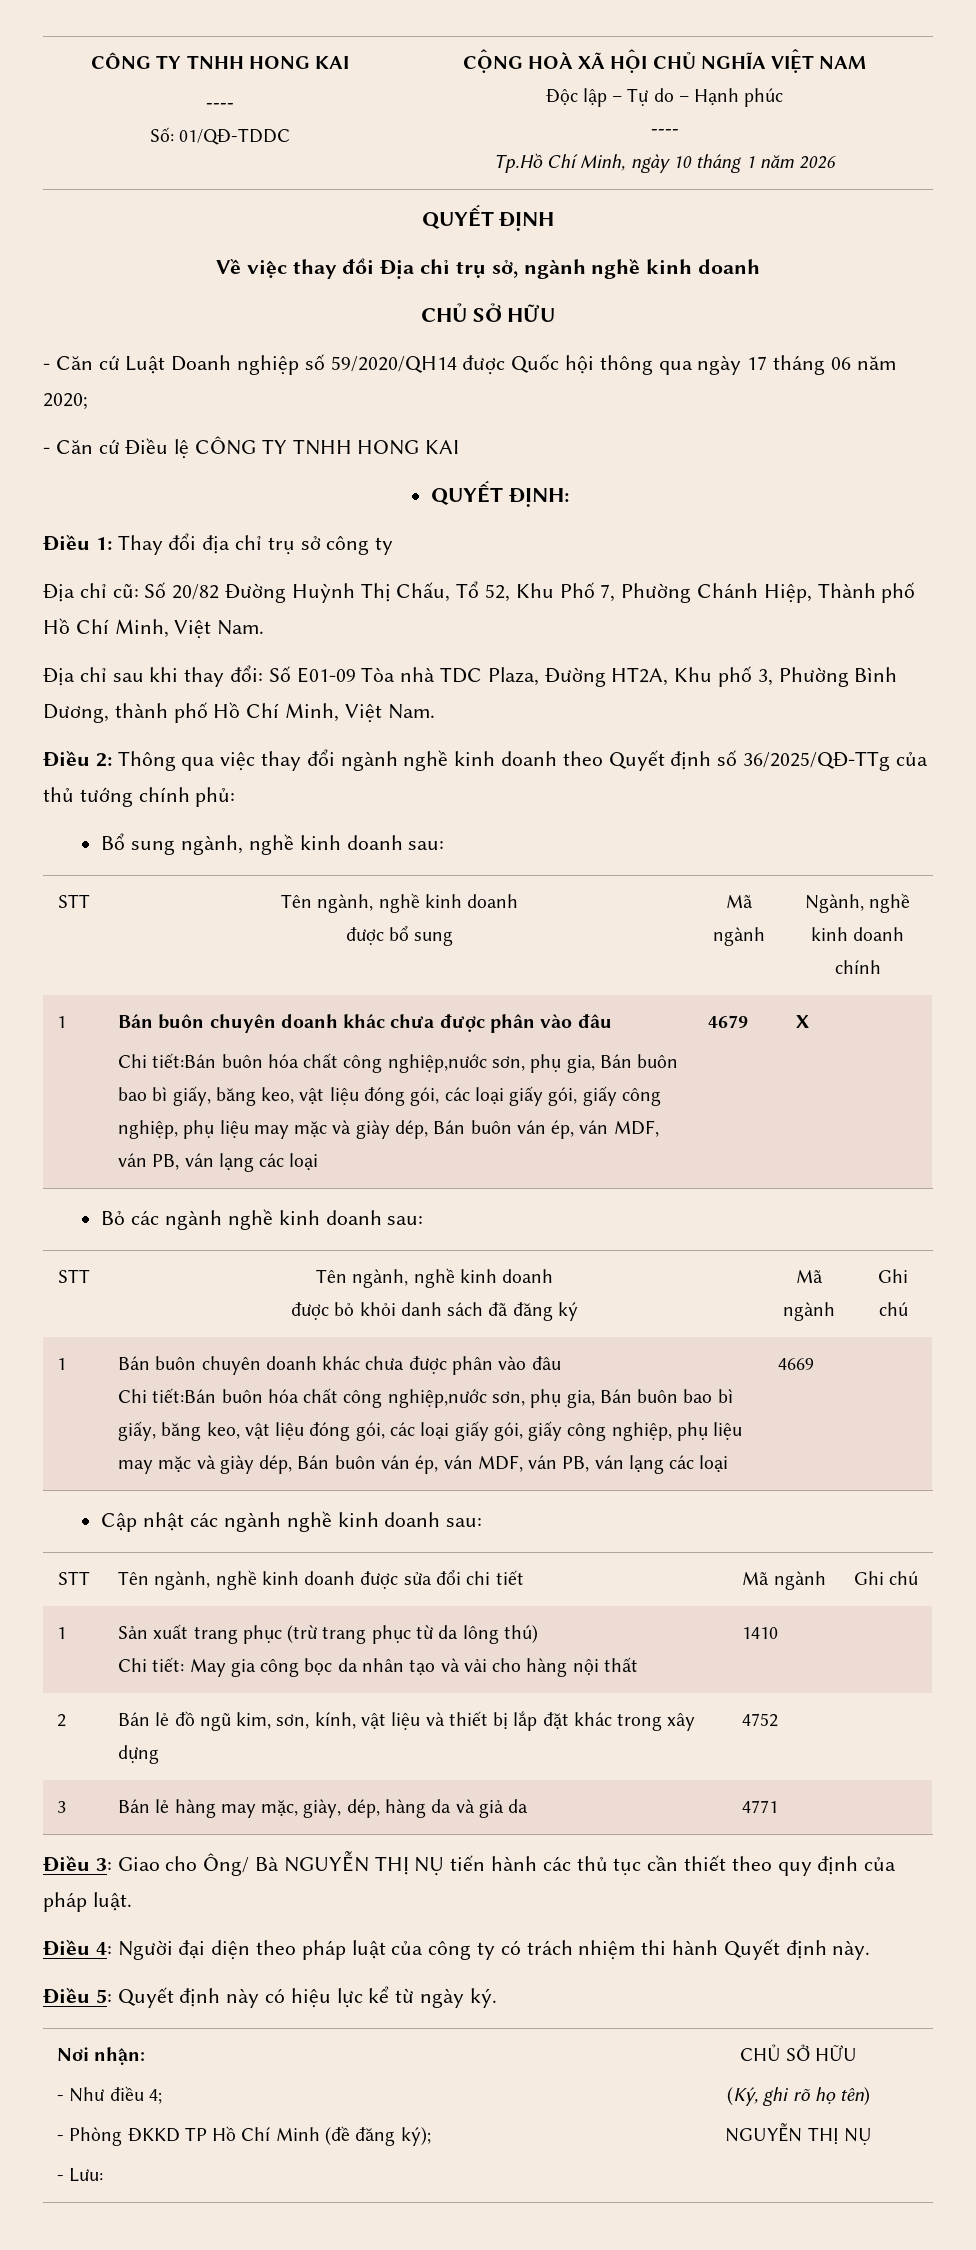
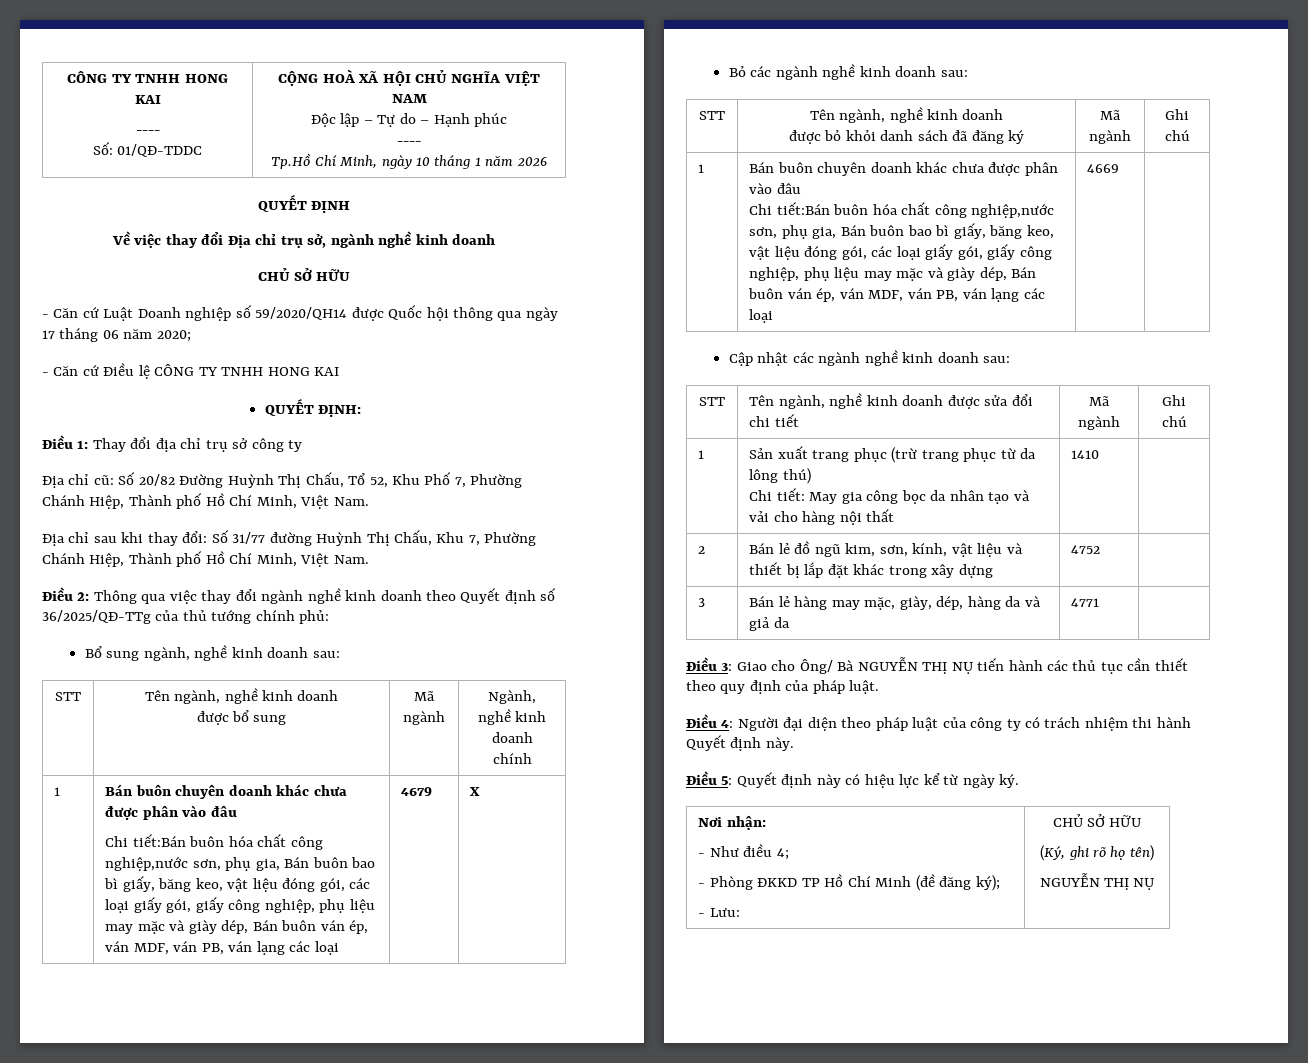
- Địa chỉ sau khi thay đổi: Số E01-09 Tòa nhà TDC Plaza, Đường HT2A, Khu phố 3, Phường Bình Dương, thành phố Hồ Chí Minh, Việt Nam.
+ Địa chỉ sau khi thay đổi: Số 31/77 đường Huỳnh Thị Chấu, Khu 7, Phường Chánh Hiệp, Thành phố Hồ Chí Minh, Việt Nam.

